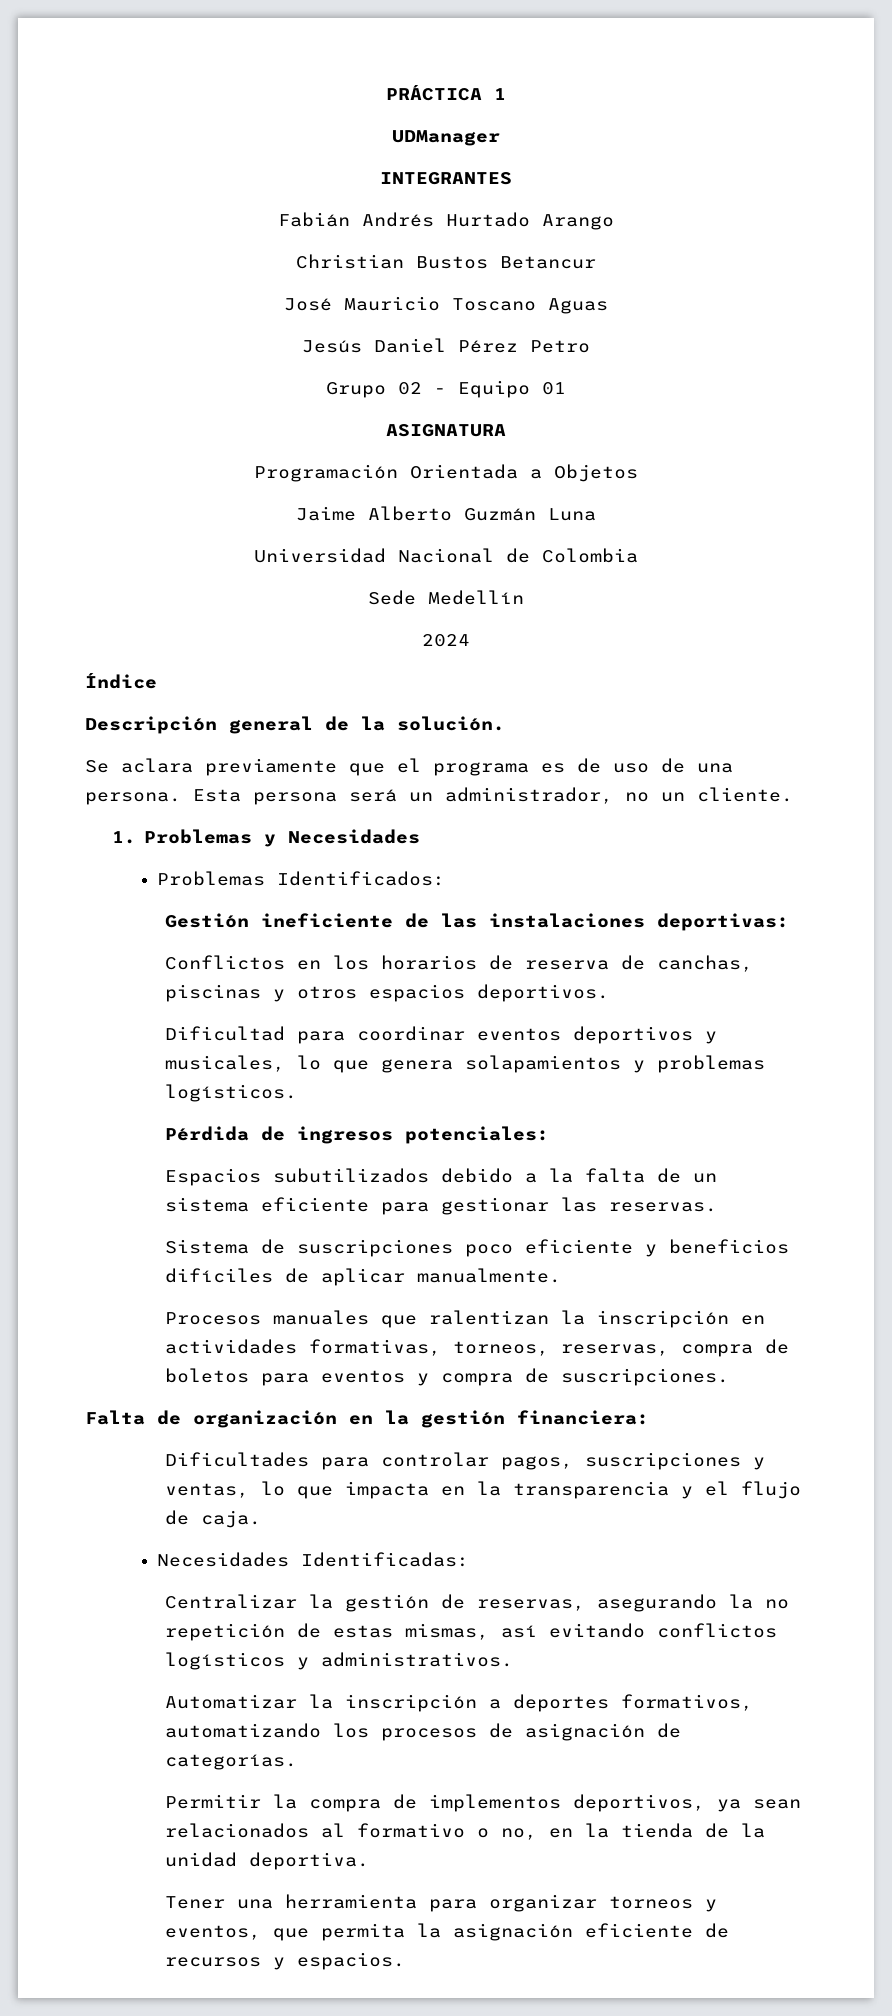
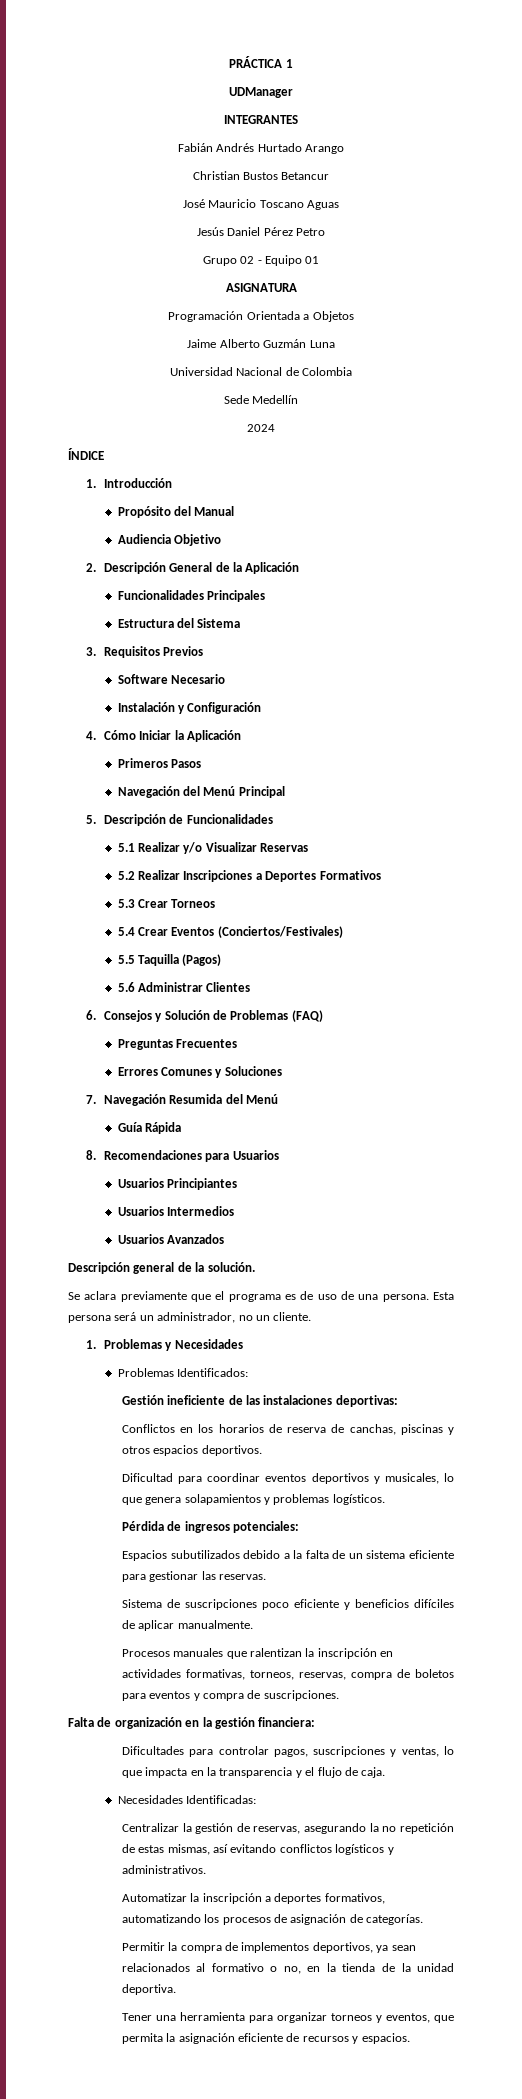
- Índice
+ ÍNDICE
+ 1. Introducción
+ Propósito del Manual
+ Audiencia Objetivo
+ 2. Descripción General de la Aplicación
+ Funcionalidades Principales
+ Estructura del Sistema
+ 3. Requisitos Previos
+ Software Necesario
+ Instalación y Configuración
+ 4. Cómo Iniciar la Aplicación
+ Primeros Pasos
+ Navegación del Menú Principal
+ 5. Descripción de Funcionalidades
+ 5.1 Realizar y/o Visualizar Reservas
+ 5.2 Realizar Inscripciones a Deportes Formativos
+ 5.3 Crear Torneos
+ 5.4 Crear Eventos (Conciertos/Festivales)
+ 5.5 Taquilla (Pagos)
+ 5.6 Administrar Clientes
+ 6. Consejos y Solución de Problemas (FAQ)
+ Preguntas Frecuentes
+ Errores Comunes y Soluciones
+ 7. Navegación Resumida del Menú
+ Guía Rápida
+ 8. Recomendaciones para Usuarios
+ Usuarios Principiantes
+ Usuarios Intermedios
+ Usuarios Avanzados

